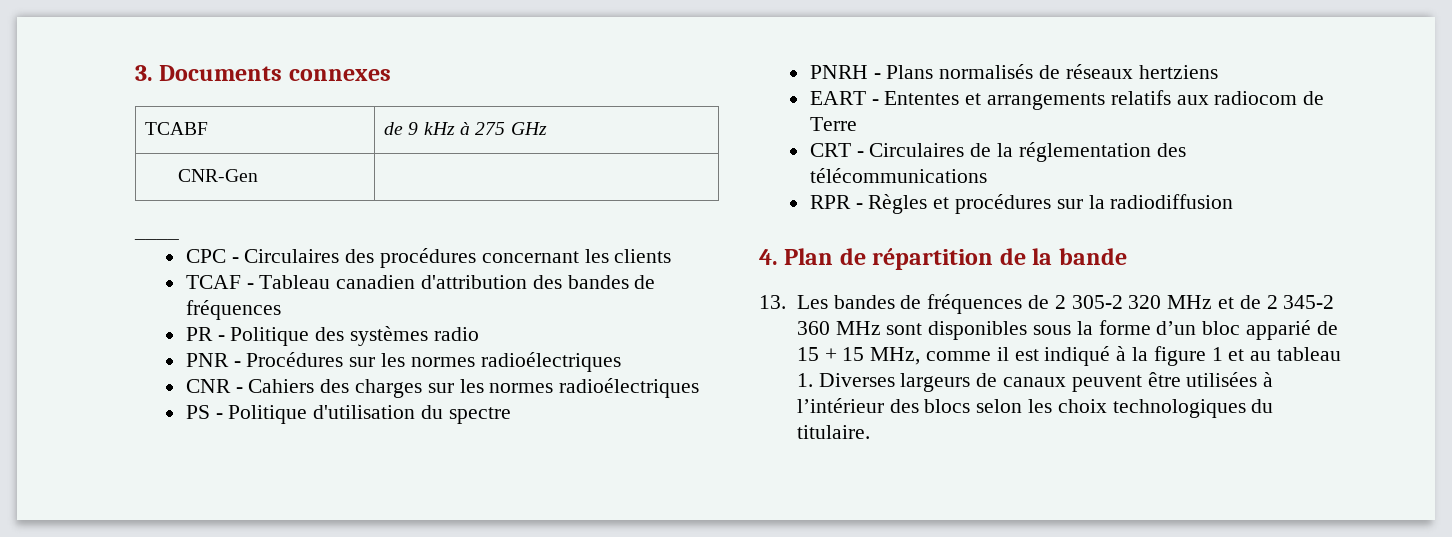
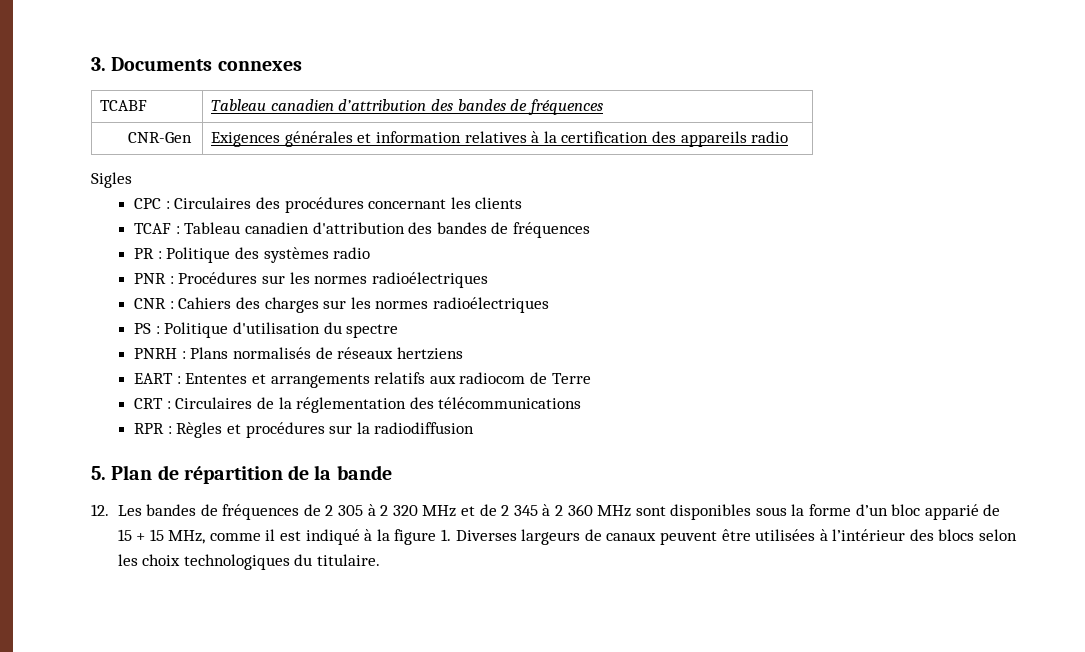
- TCABF | de 9 kHz à 275 GHz
- CNR-Gen |
- ____
+ TCABF | Tableau canadien d’attribution des bandes de fréquences
+ CNR-Gen | Exigences générales et information relatives à la certification des appareils radio
+ Sigles
- CPC - Circulaires des procédures concernant les clients
+ CPC : Circulaires des procédures concernant les clients
- TCAF - Tableau canadien d'attribution des bandes de fréquences
+ TCAF : Tableau canadien d'attribution des bandes de fréquences
- PR - Politique des systèmes radio
+ PR : Politique des systèmes radio
- PNR - Procédures sur les normes radioélectriques
+ PNR : Procédures sur les normes radioélectriques
- CNR - Cahiers des charges sur les normes radioélectriques
+ CNR : Cahiers des charges sur les normes radioélectriques
- PS - Politique d'utilisation du spectre
+ PS : Politique d'utilisation du spectre
- PNRH - Plans normalisés de réseaux hertziens
+ PNRH : Plans normalisés de réseaux hertziens
- EART - Ententes et arrangements relatifs aux radiocom de Terre
+ EART : Ententes et arrangements relatifs aux radiocom de Terre
- CRT - Circulaires de la réglementation des télécommunications
+ CRT : Circulaires de la réglementation des télécommunications
- RPR - Règles et procédures sur la radiodiffusion
+ RPR : Règles et procédures sur la radiodiffusion
- 4. Plan de répartition de la bande
+ 5. Plan de répartition de la bande
- 13. Les bandes de fréquences de 2 305-2 320 MHz et de 2 345-2 360 MHz sont disponibles sous la forme d’un bloc apparié de 15 + 15 MHz, comme il est indiqué à la figure 1 et au tableau 1. Diverses largeurs de canaux peuvent être utilisées à l’intérieur des blocs selon les choix technologiques du titulaire.
+ 12. Les bandes de fréquences de 2 305 à 2 320 MHz et de 2 345 à 2 360 MHz sont disponibles sous la forme d’un bloc apparié de 15 + 15 MHz, comme il est indiqué à la figure 1. Diverses largeurs de canaux peuvent être utilisées à l’intérieur des blocs selon les choix technologiques du titulaire.

